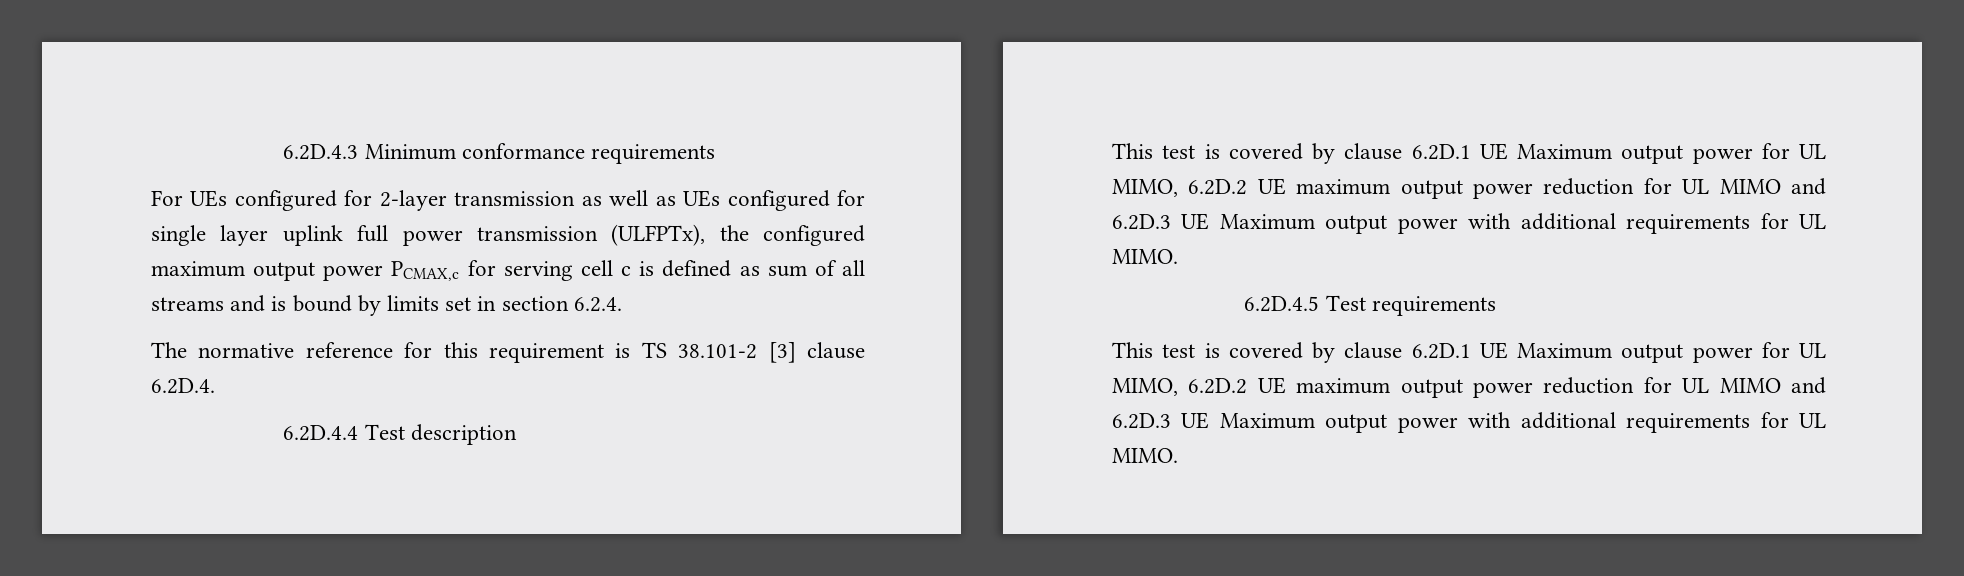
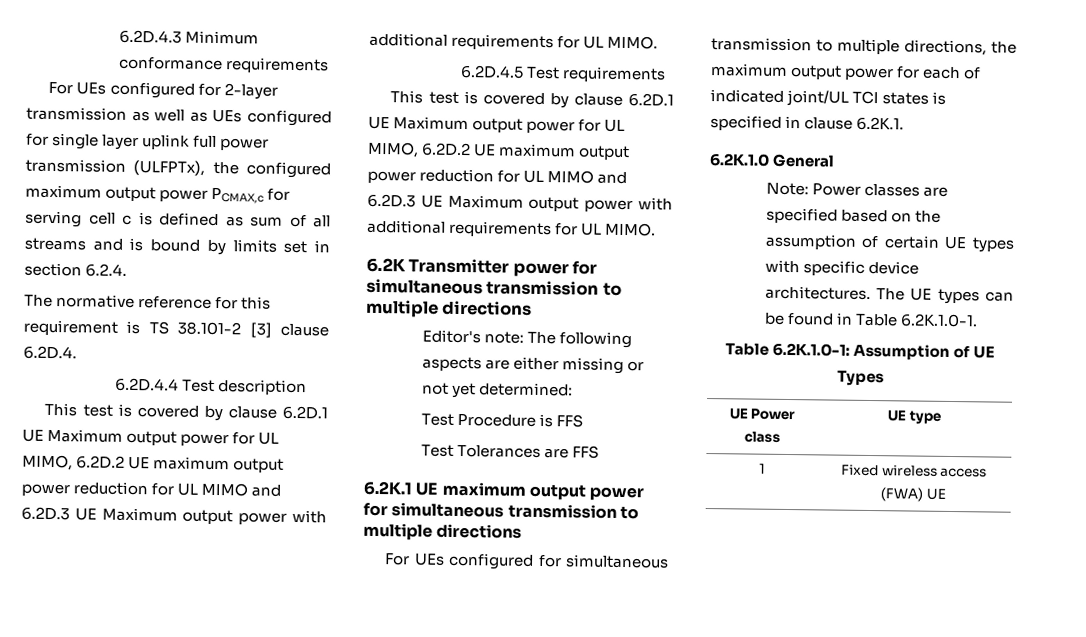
+ 6.2K Transmitter power for simultaneous transmission to multiple directions
+ Editor's note: The following aspects are either missing or not yet determined:
+ Test Procedure is FFS
+ Test Tolerances are FFS
+ 6.2K.1 UE maximum output power for simultaneous transmission to multiple directions
+ For UEs configured for simultaneous transmission to multiple directions, the maximum output power for each of indicated joint/UL TCI states is specified in clause 6.2K.1.
+ 6.2K.1.0 General
+ Note: Power classes are specified based on the assumption of certain UE types with specific device architectures. The UE types can be found in Table 6.2K.1.0-1.
+ Table 6.2K.1.0-1: Assumption of UE Types
+ UE Power class | UE type
+ 1 | Fixed wireless access (FWA) UE

